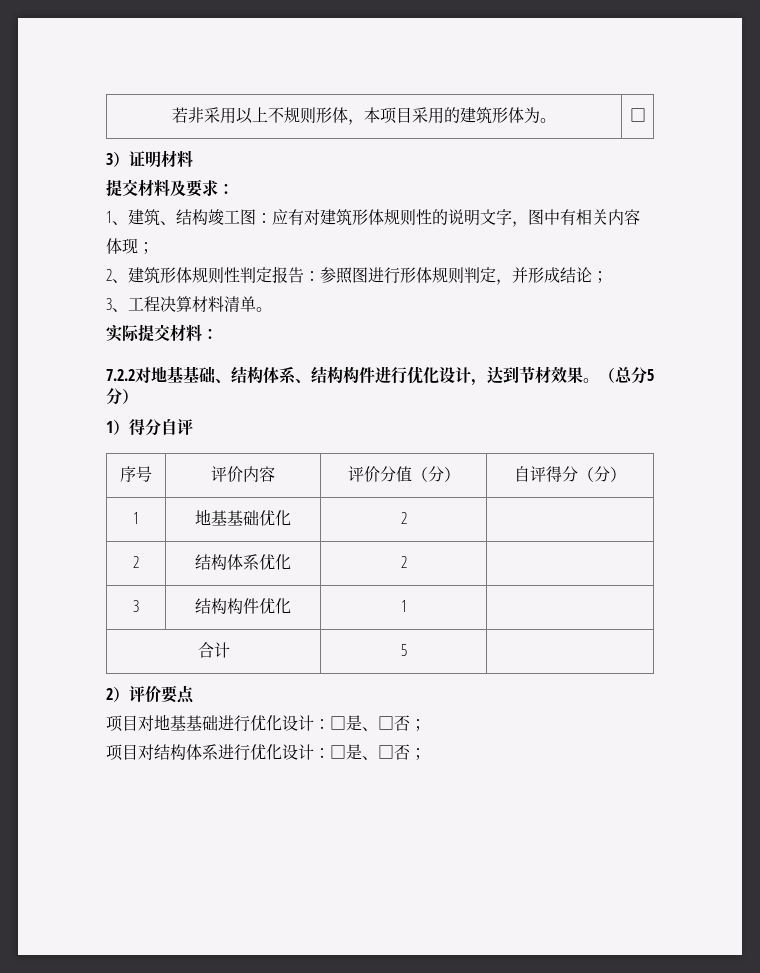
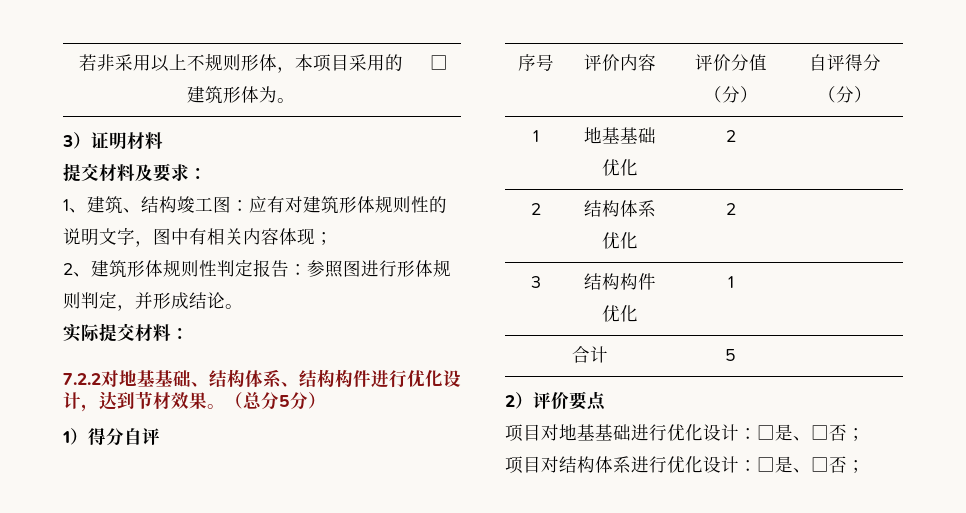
- 2、建筑形体规则性判定报告：参照图进行形体规则判定，并形成结论；
- 3、工程决算材料清单。
+ 2、建筑形体规则性判定报告：参照图进行形体规则判定，并形成结论。

